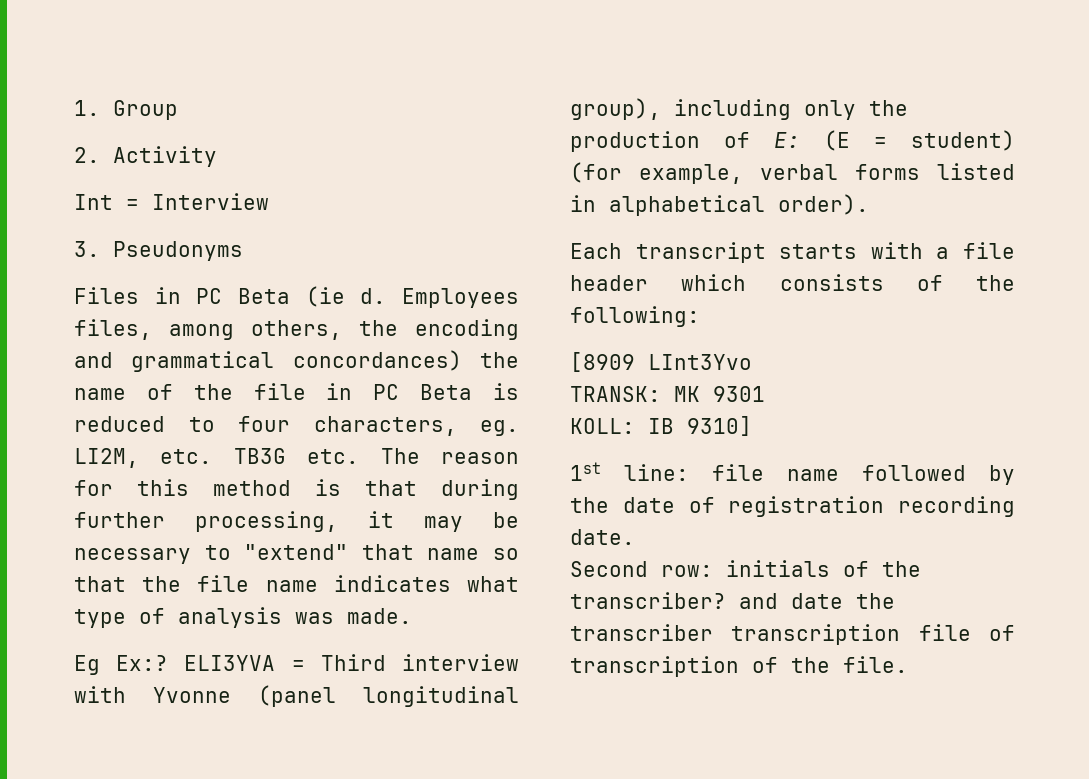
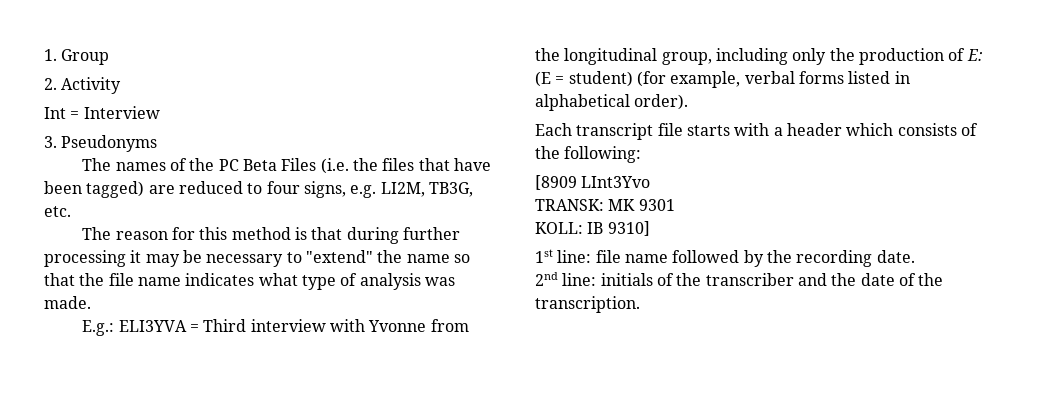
- Files in PC Beta (ie d. Employees files, among others, the encoding and grammatical concordances) the name of the file in PC Beta is reduced to four characters, eg. LI2M, etc. TB3G etc. The reason for this method is that during further processing, it may be necessary to "extend" that name so that the file name indicates what type of analysis was made.
+ The names of the PC Beta Files (i.e. the files that have been tagged) are reduced to four signs, e.g. LI2M, TB3G, etc.
+ The reason for this method is that during further processing it may be necessary to "extend" the name so that the file name indicates what type of analysis was made.
- Eg Ex:? ELI3YVA = Third interview with Yvonne (panel longitudinal group), including only the production of E: (E = student) (for example, verbal forms listed in alphabetical order).
+ E.g.: ELI3YVA = Third interview with Yvonne from the longitudinal group, including only the production of E: (E = student) (for example, verbal forms listed in alphabetical order).
- Each transcript starts with a file header which consists of the following:
+ Each transcript file starts with a header which consists of the following:
- 1st line: file name followed by the date of registration recording date.
+ 1st line: file name followed by the recording date.
- Second row: initials of the transcriber? and date the transcriber transcription file of transcription of the file.
+ 2nd line: initials of the transcriber and the date of the transcription.

